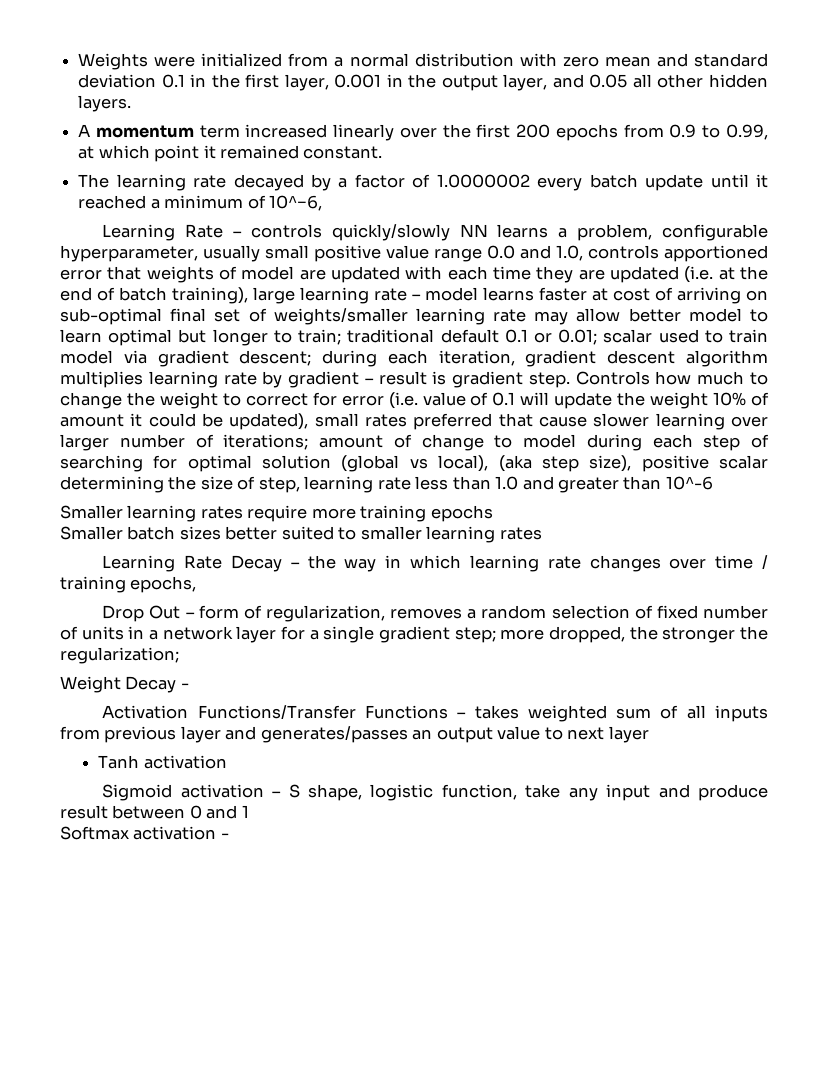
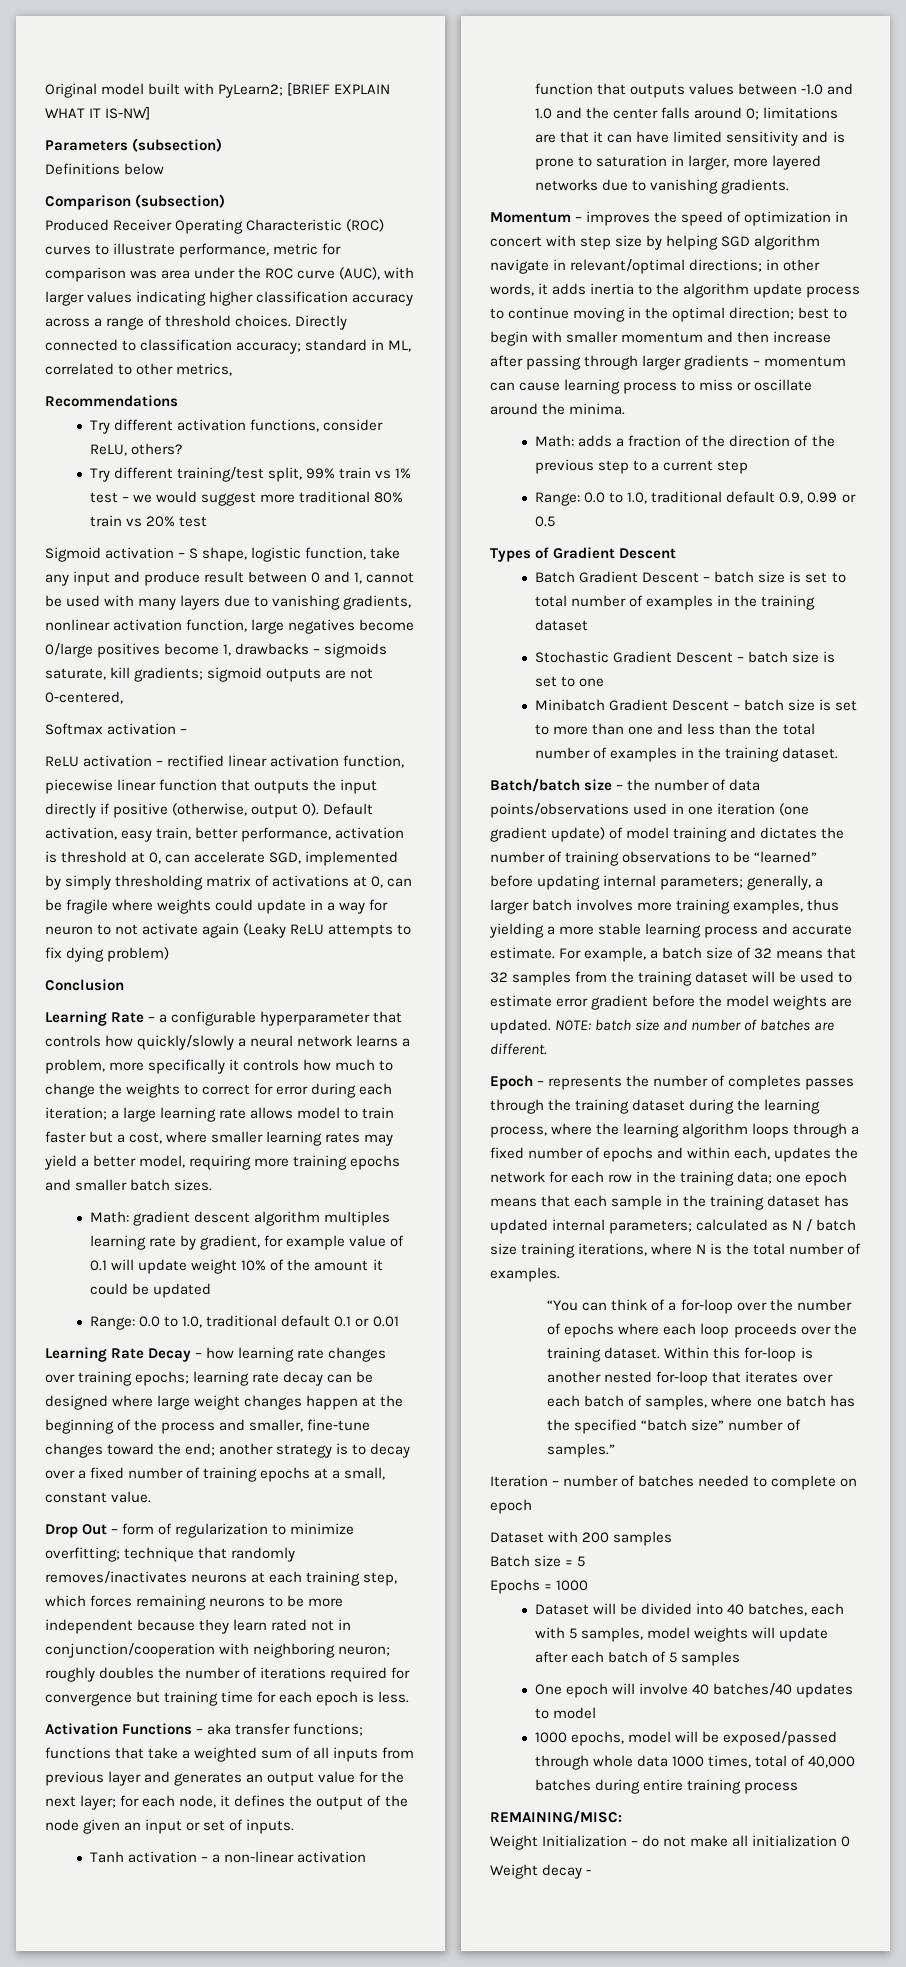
- Weights were initialized from a normal distribution with zero mean and standard deviation 0.1 in the first layer, 0.001 in the output layer, and 0.05 all other hidden layers.
- A momentum term increased linearly over the first 200 epochs from 0.9 to 0.99, at which point it remained constant.
- The learning rate decayed by a factor of 1.0000002 every batch update until it reached a minimum of 10^−6,
- Learning Rate – controls quickly/slowly NN learns a problem, configurable hyperparameter, usually small positive value range 0.0 and 1.0, controls apportioned error that weights of model are updated with each time they are updated (i.e. at the end of batch training), large learning rate – model learns faster at cost of arriving on sub-optimal final set of weights/smaller learning rate may allow better model to learn optimal but longer to train; traditional default 0.1 or 0.01; scalar used to train model via gradient descent; during each iteration, gradient descent algorithm multiplies learning rate by gradient – result is gradient step. Controls how much to change the weight to correct for error (i.e. value of 0.1 will update the weight 10% of amount it could be updated), small rates preferred that cause slower learning over larger number of iterations; amount of change to model during each step of searching for optimal solution (global vs local), (aka step size), positive scalar determining the size of step, learning rate less than 1.0 and greater than 10^-6
- Smaller learning rates require more training epochs
- Smaller batch sizes better suited to smaller learning rates
- Learning Rate Decay – the way in which learning rate changes over time / training epochs,
- Drop Out – form of regularization, removes a random selection of fixed number of units in a network layer for a single gradient step; more dropped, the stronger the regularization;
- Weight Decay -
- Activation Functions/Transfer Functions – takes weighted sum of all inputs from previous layer and generates/passes an output value to next layer
- Tanh activation
+ Original model built with PyLearn2; [BRIEF EXPLAIN WHAT IT IS-NW]
+ Parameters (subsection)
+ Definitions below
+ Comparison (subsection)
+ Produced Receiver Operating Characteristic (ROC) curves to illustrate performance, metric for comparison was area under the ROC curve (AUC), with larger values indicating higher classification accuracy across a range of threshold choices. Directly connected to classification accuracy; standard in ML, correlated to other metrics,
+ Recommendations
+ Try different activation functions, consider ReLU, others?
+ Try different training/test split, 99% train vs 1% test – we would suggest more traditional 80% train vs 20% test
- Sigmoid activation – S shape, logistic function, take any input and produce result between 0 and 1
- Softmax activation -
+ Sigmoid activation – S shape, logistic function, take any input and produce result between 0 and 1, cannot be used with many layers due to vanishing gradients, nonlinear activation function, large negatives become 0/large positives become 1, drawbacks – sigmoids saturate, kill gradients; sigmoid outputs are not 0-centered,
+ Softmax activation –
+ ReLU activation – rectified linear activation function, piecewise linear function that outputs the input directly if positive (otherwise, output 0). Default activation, easy train, better performance, activation is threshold at 0, can accelerate SGD, implemented by simply thresholding matrix of activations at 0, can be fragile where weights could update in a way for neuron to not activate again (Leaky ReLU attempts to fix dying problem)
+ Conclusion
+ Learning Rate – a configurable hyperparameter that controls how quickly/slowly a neural network learns a problem, more specifically it controls how much to change the weights to correct for error during each iteration; a large learning rate allows model to train faster but a cost, where smaller learning rates may yield a better model, requiring more training epochs and smaller batch sizes.
+ Math: gradient descent algorithm multiples learning rate by gradient, for example value of 0.1 will update weight 10% of the amount it could be updated
+ Range: 0.0 to 1.0, traditional default 0.1 or 0.01
+ Learning Rate Decay – how learning rate changes over training epochs; learning rate decay can be designed where large weight changes happen at the beginning of the process and smaller, fine-tune changes toward the end; another strategy is to decay over a fixed number of training epochs at a small, constant value.
+ Drop Out – form of regularization to minimize overfitting; technique that randomly removes/inactivates neurons at each training step, which forces remaining neurons to be more independent because they learn rated not in conjunction/cooperation with neighboring neuron; roughly doubles the number of iterations required for convergence but training time for each epoch is less.
+ Activation Functions – aka transfer functions; functions that take a weighted sum of all inputs from previous layer and generates an output value for the next layer; for each node, it defines the output of the node given an input or set of inputs.
+ Tanh activation – a non-linear activation function that outputs values between -1.0 and 1.0 and the center falls around 0; limitations are that it can have limited sensitivity and is prone to saturation in larger, more layered networks due to vanishing gradients.
+ Momentum – improves the speed of optimization in concert with step size by helping SGD algorithm navigate in relevant/optimal directions; in other words, it adds inertia to the algorithm update process to continue moving in the optimal direction; best to begin with smaller momentum and then increase after passing through larger gradients – momentum can cause learning process to miss or oscillate around the minima.
+ Math: adds a fraction of the direction of the previous step to a current step
+ Range: 0.0 to 1.0, traditional default 0.9, 0.99 or 0.5
+ Types of Gradient Descent
+ Batch Gradient Descent – batch size is set to total number of examples in the training dataset
+ Stochastic Gradient Descent – batch size is set to one
+ Minibatch Gradient Descent – batch size is set to more than one and less than the total number of examples in the training dataset.
+ Batch/batch size – the number of data points/observations used in one iteration (one gradient update) of model training and dictates the number of training observations to be “learned” before updating internal parameters; generally, a larger batch involves more training examples, thus yielding a more stable learning process and accurate estimate. For example, a batch size of 32 means that 32 samples from the training dataset will be used to estimate error gradient before the model weights are updated. NOTE: batch size and number of batches are different.
+ Epoch – represents the number of completes passes through the training dataset during the learning process, where the learning algorithm loops through a fixed number of epochs and within each, updates the network for each row in the training data; one epoch means that each sample in the training dataset has updated internal parameters; calculated as N / batch size training iterations, where N is the total number of examples.
+ “You can think of a for-loop over the number of epochs where each loop proceeds over the training dataset. Within this for-loop is another nested for-loop that iterates over each batch of samples, where one batch has the specified “batch size” number of samples.”
+ Iteration – number of batches needed to complete on epoch
+ Dataset with 200 samples
+ Batch size = 5
+ Epochs = 1000
+ Dataset will be divided into 40 batches, each with 5 samples, model weights will update after each batch of 5 samples
+ One epoch will involve 40 batches/40 updates to model
+ 1000 epochs, model will be exposed/passed through whole data 1000 times, total of 40,000 batches during entire training process
+ REMAINING/MISC:
+ Weight Initialization – do not make all initialization 0
+ Weight decay -

